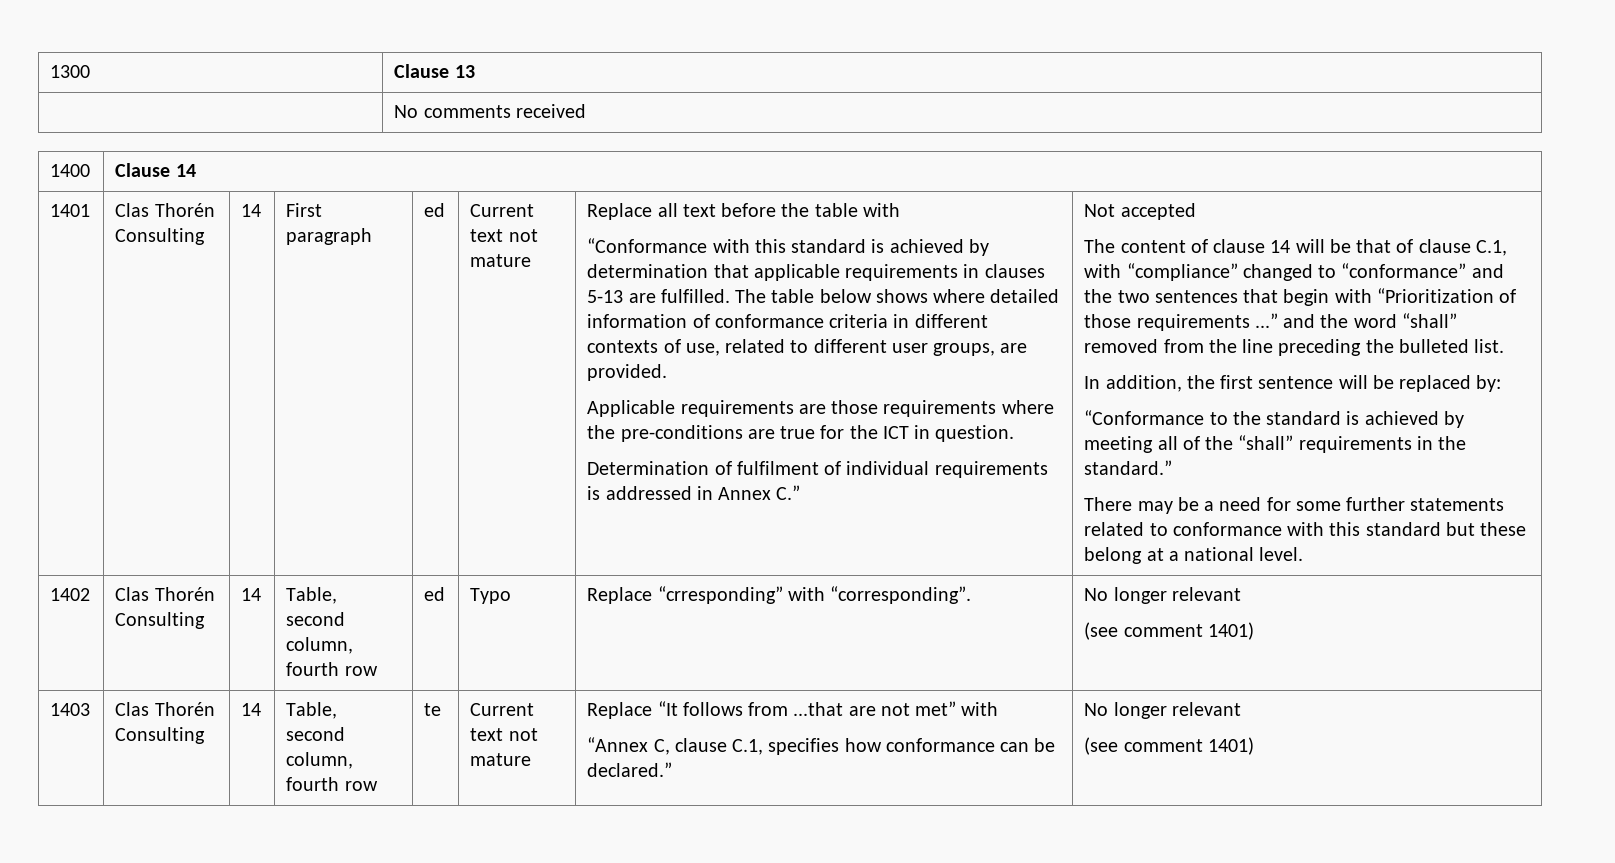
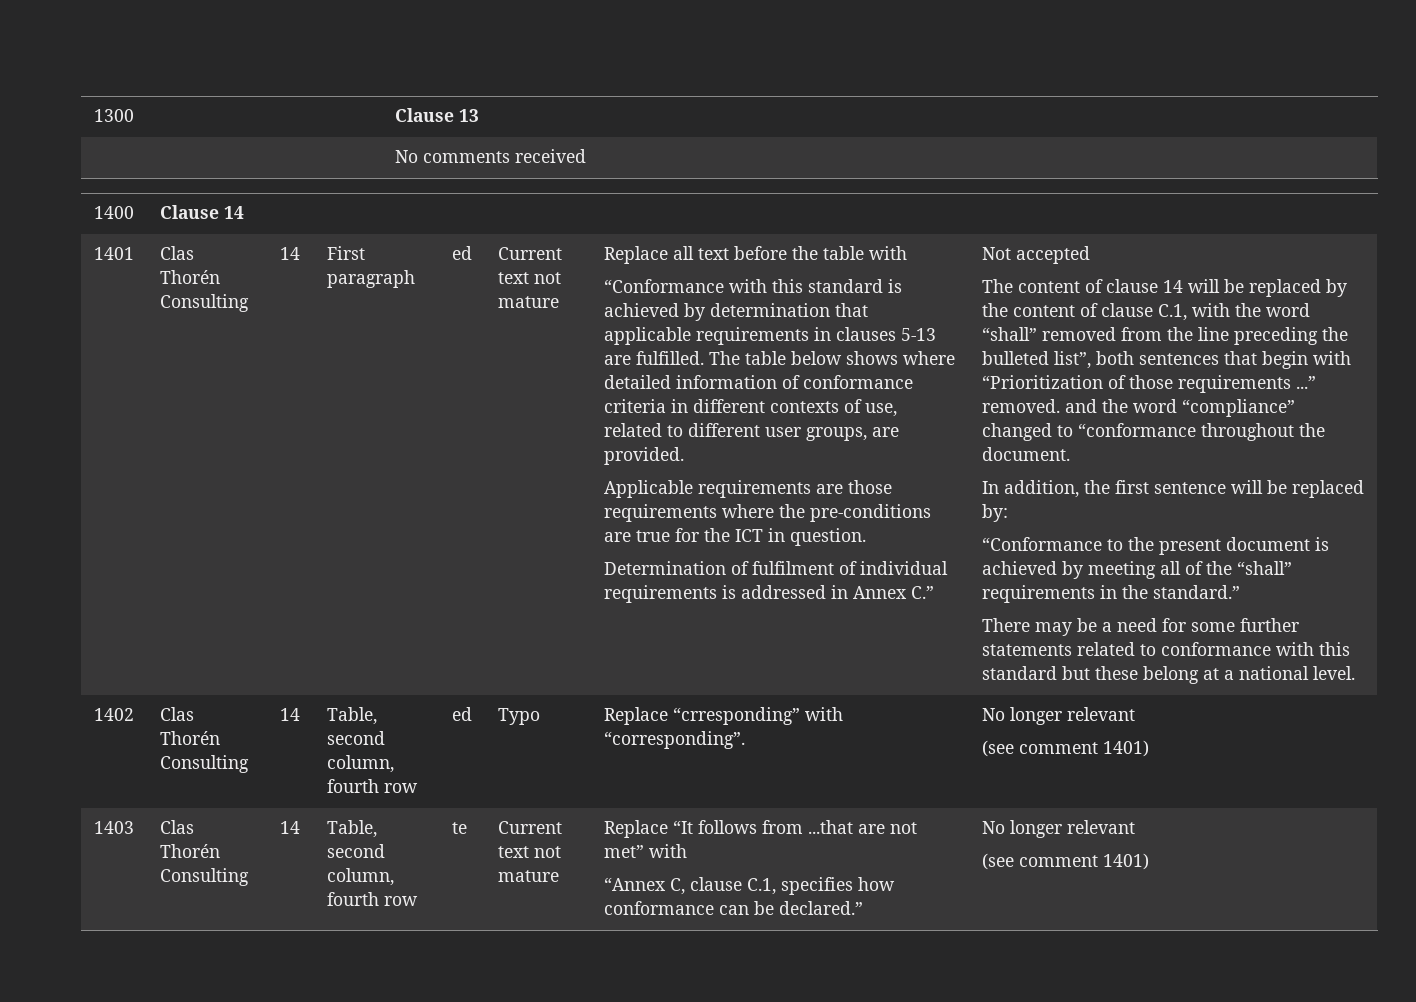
- The content of clause 14 will be that of clause C.1, with “compliance” changed to “conformance” and the two sentences that begin with “Prioritization of those requirements ...” and the word “shall” removed from the line preceding the bulleted list.
+ The content of clause 14 will be replaced by the content of clause C.1, with the word “shall” removed from the line preceding the bulleted list”, both sentences that begin with “Prioritization of those requirements ...” removed. and the word “compliance” changed to “conformance throughout the document.
- “Conformance to the standard is achieved by meeting all of the “shall” requirements in the standard.”
+ “Conformance to the present document is achieved by meeting all of the “shall” requirements in the standard.”

